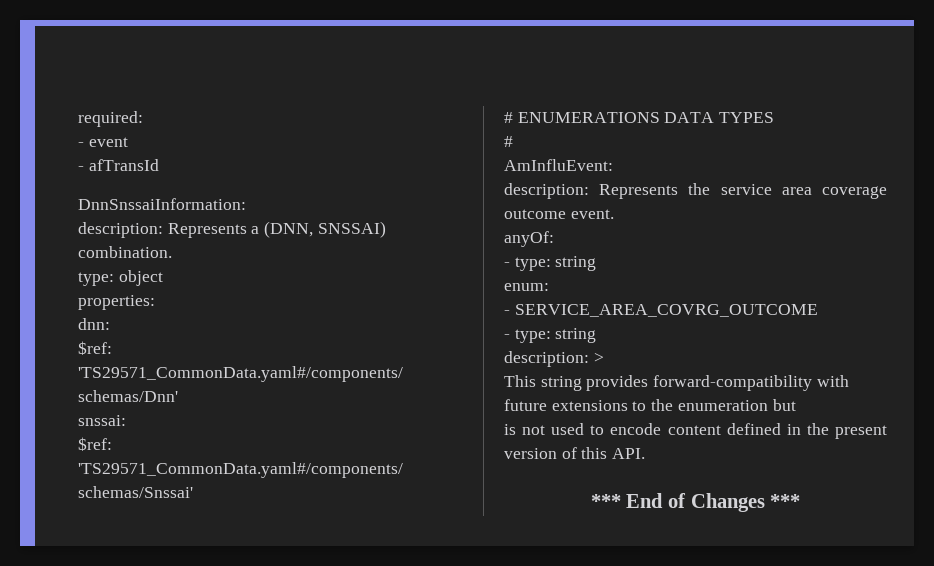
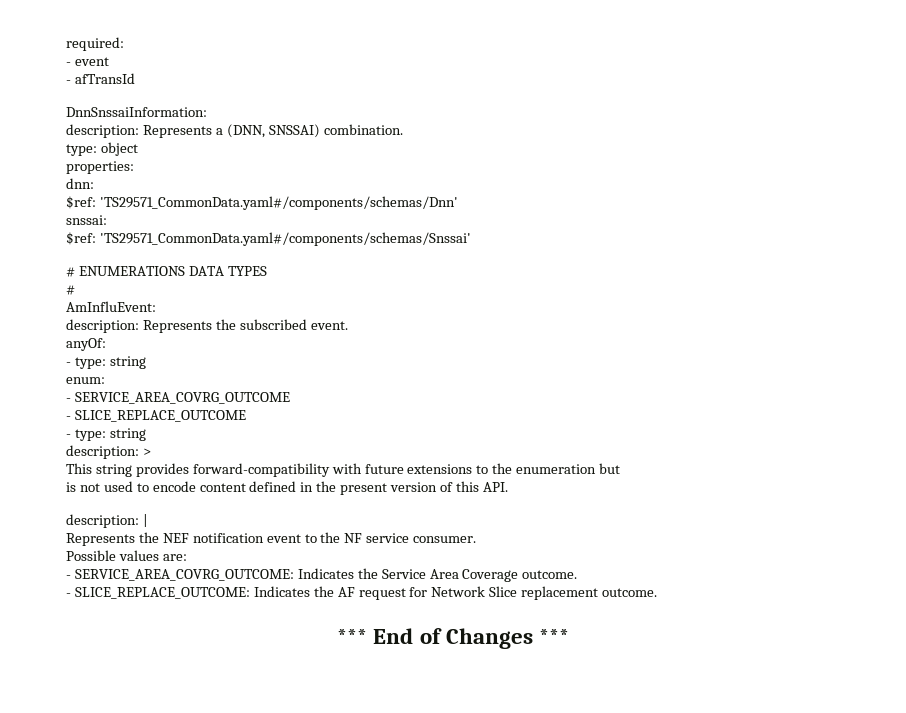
- description: Represents the service area coverage outcome event.
+ description: Represents the subscribed event.
+ - SLICE_REPLACE_OUTCOME
+ description: |
+ Represents the NEF notification event to the NF service consumer.
+ Possible values are:
+ - SERVICE_AREA_COVRG_OUTCOME: Indicates the Service Area Coverage outcome.
+ - SLICE_REPLACE_OUTCOME: Indicates the AF request for Network Slice replacement outcome.

